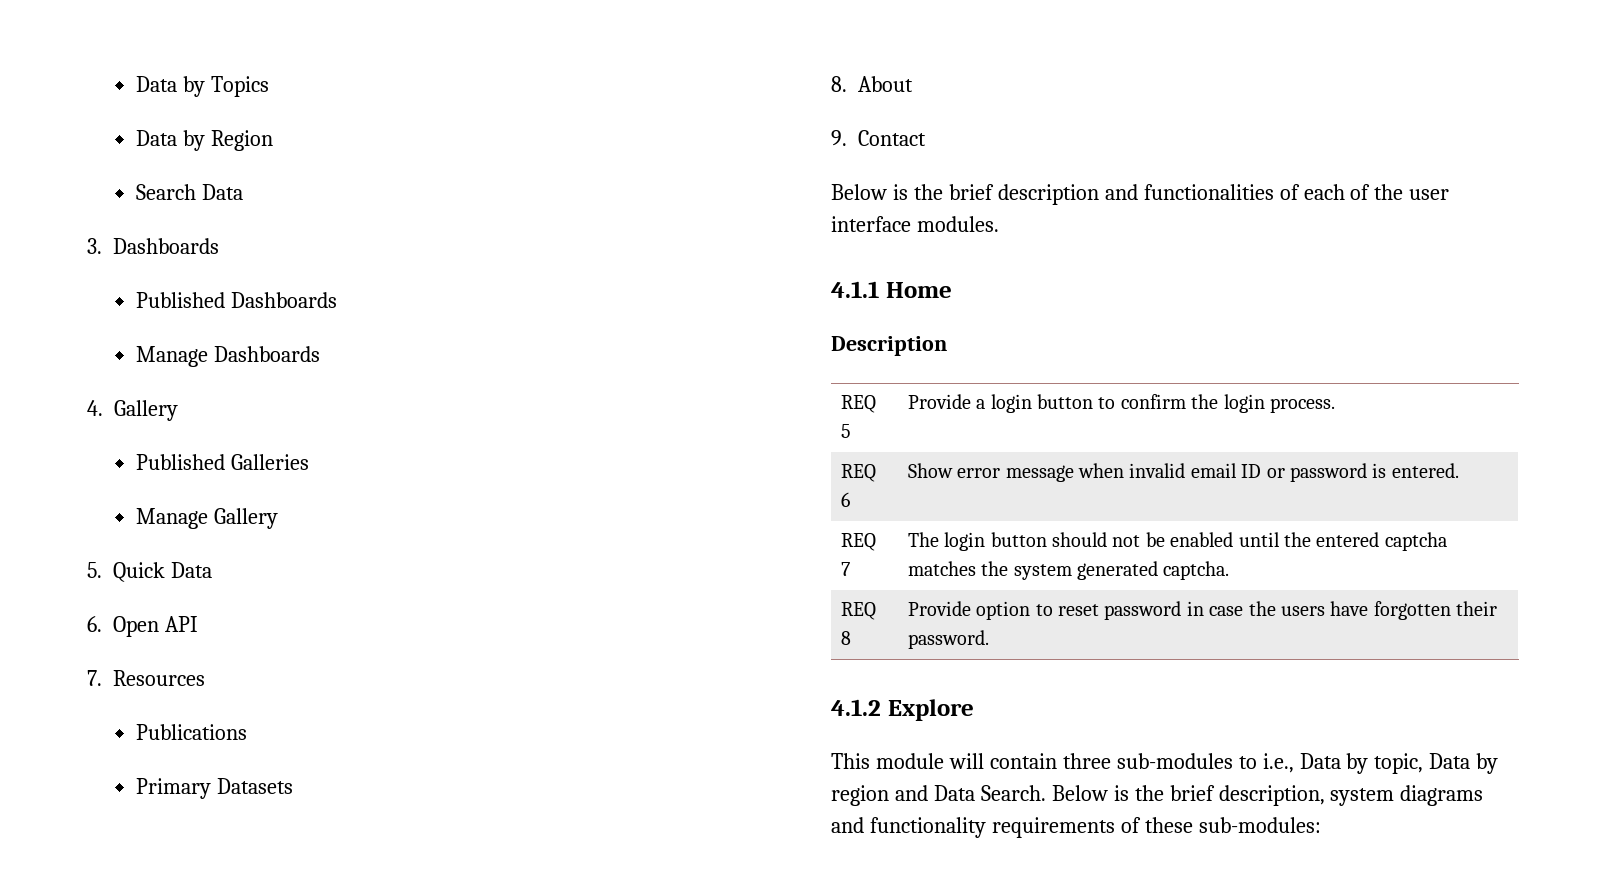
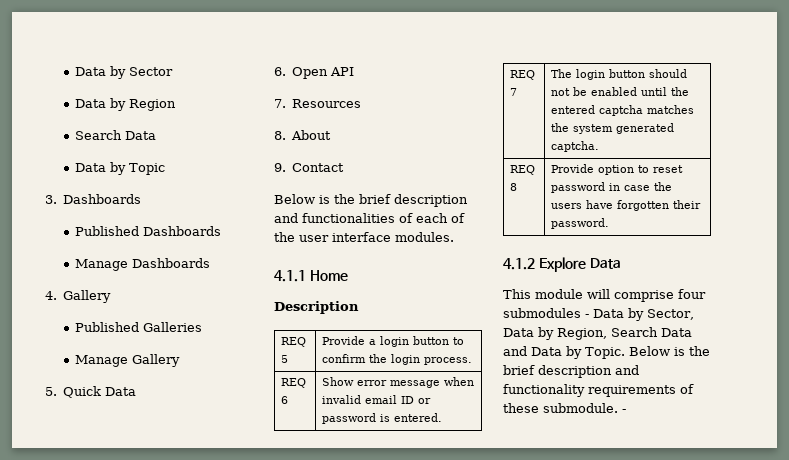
- Data by Topics
+ Data by Sector
+ Data by Topic
- Publications
- Primary Datasets
- 4.1.2 Explore
+ 4.1.2 Explore Data
- This module will contain three sub-modules to i.e., Data by topic, Data by region and Data Search. Below is the brief description, system diagrams and functionality requirements of these sub-modules:
+ This module will comprise four submodules - Data by Sector, Data by Region, Search Data and Data by Topic. Below is the brief description and functionality requirements of these submodule. -

